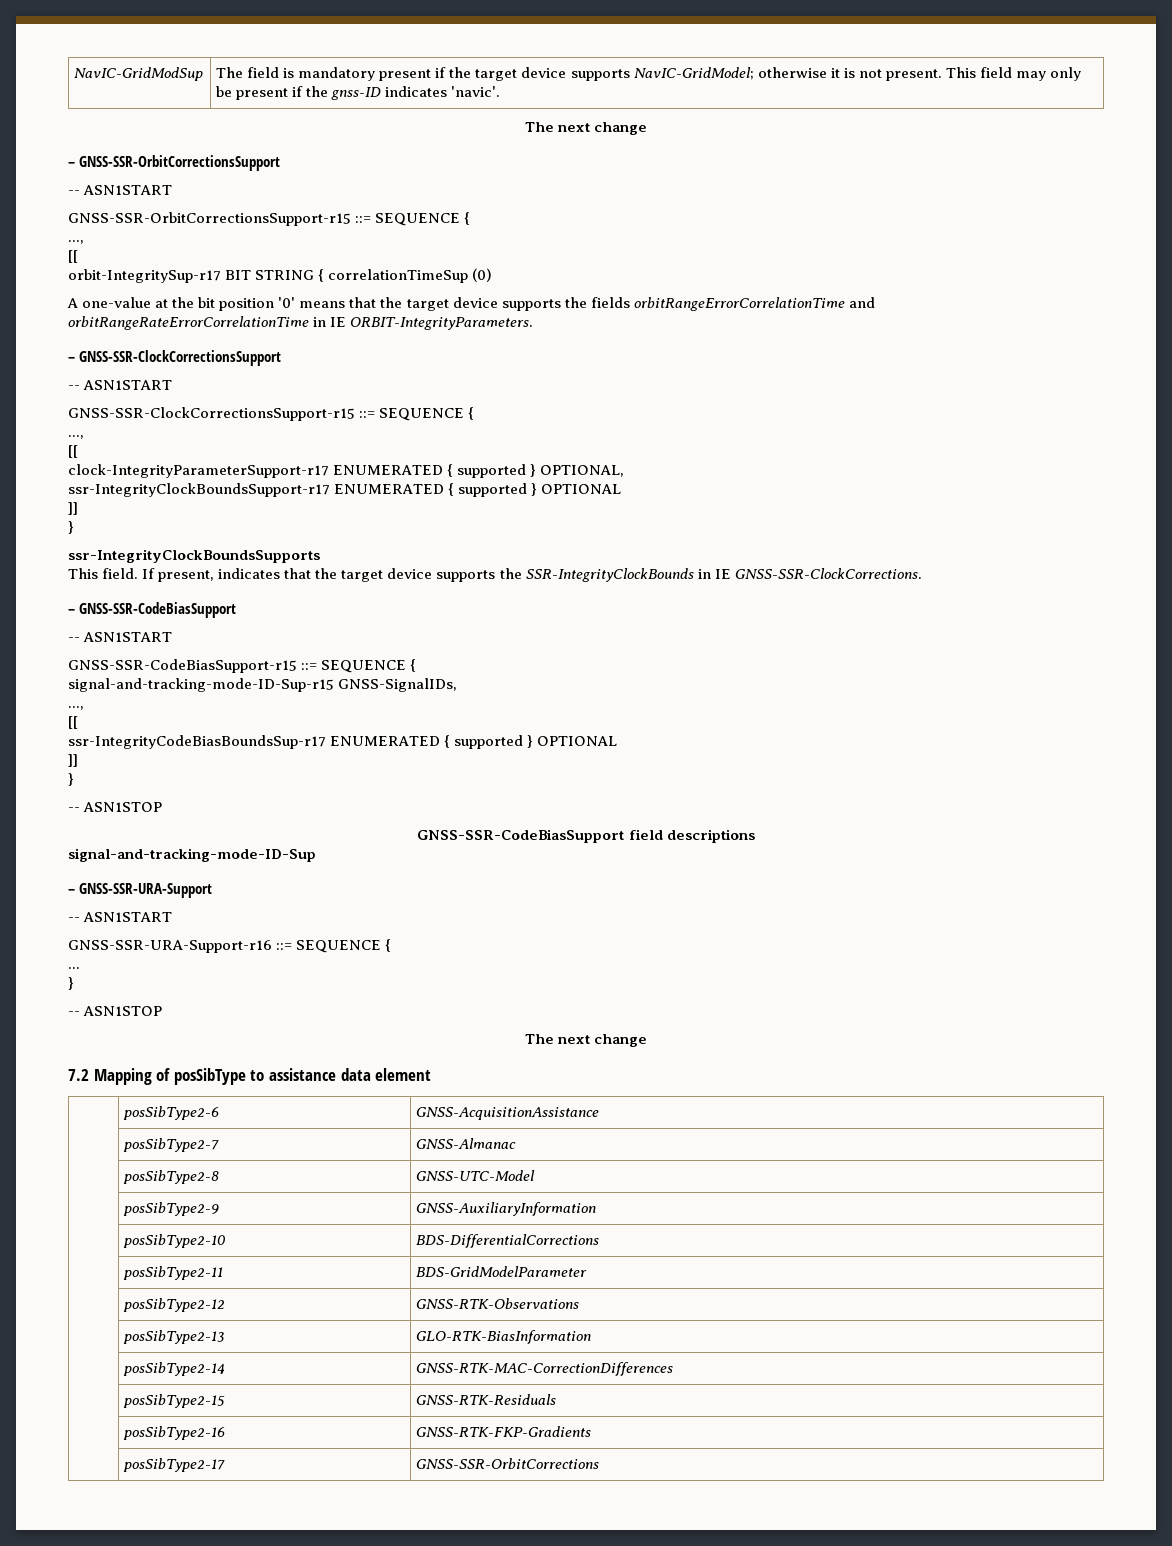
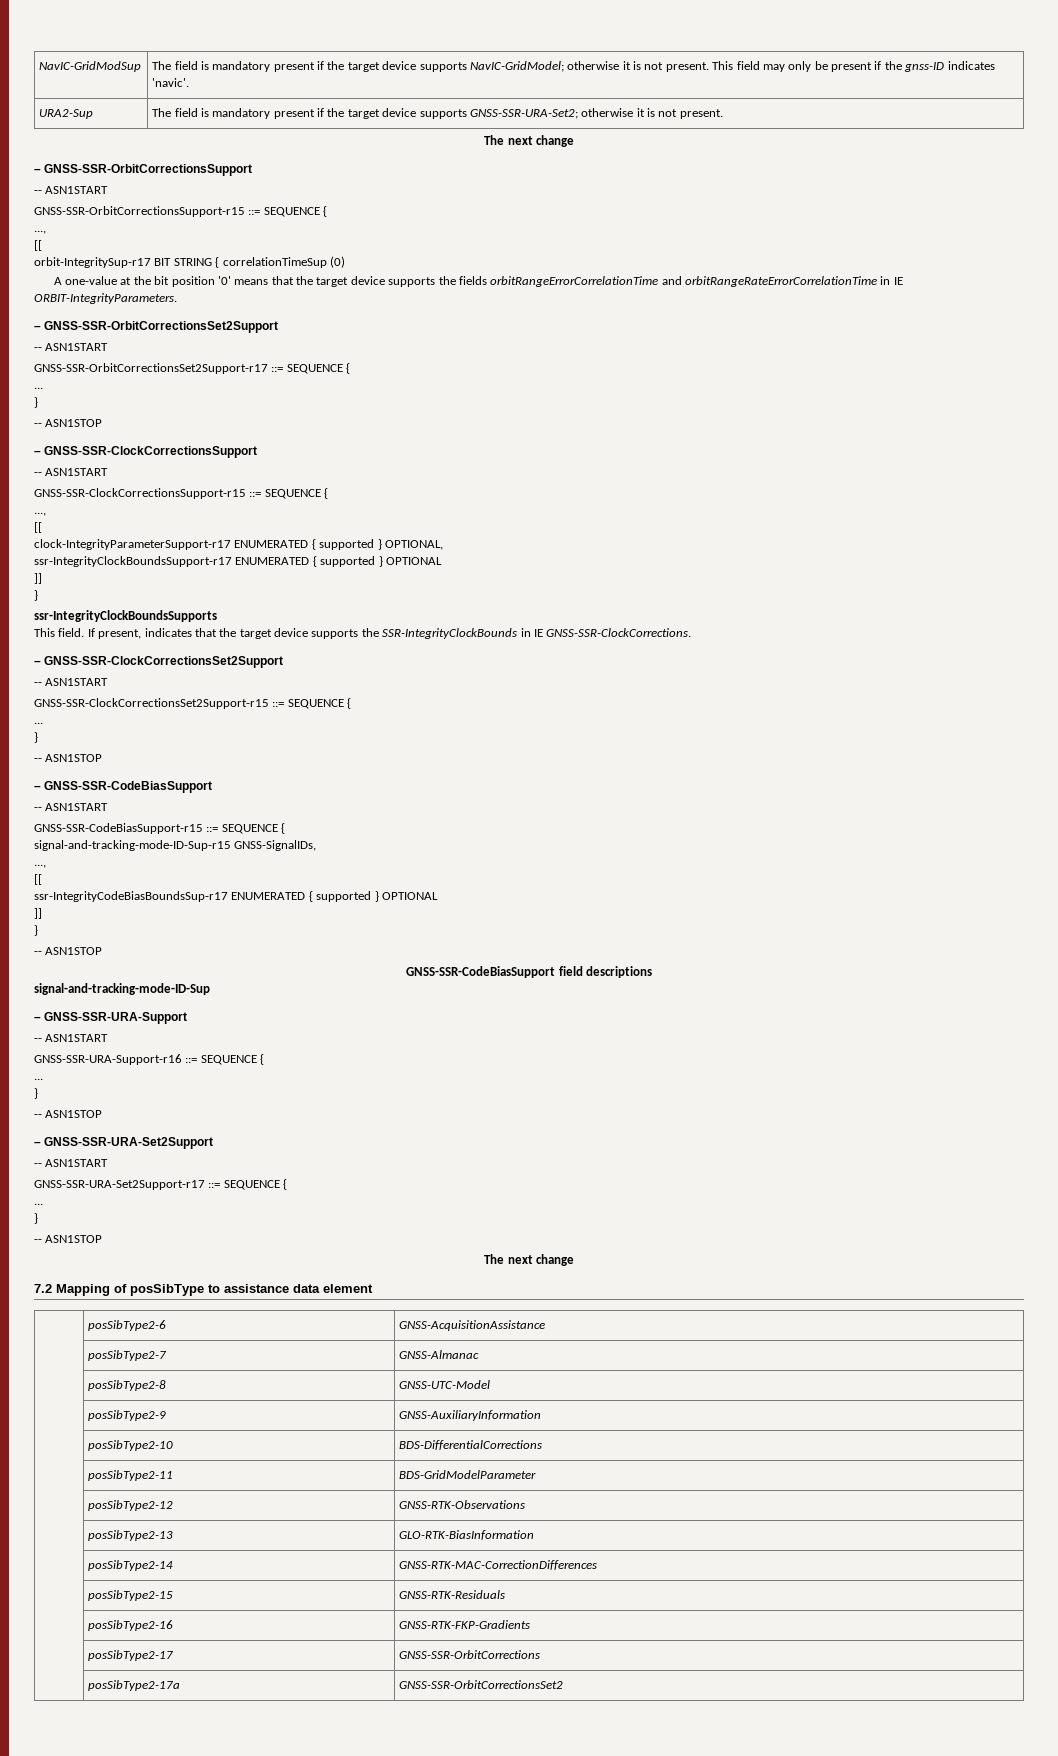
+ URA2-Sup | The field is mandatory present if the target device supports GNSS-SSR-URA-Set2; otherwise it is not present.
+ – GNSS-SSR-OrbitCorrectionsSet2Support
+ -- ASN1START
+ GNSS-SSR-OrbitCorrectionsSet2Support-r17 ::= SEQUENCE {
+ ...
+ }
+ -- ASN1STOP
+ – GNSS-SSR-ClockCorrectionsSet2Support
+ -- ASN1START
+ GNSS-SSR-ClockCorrectionsSet2Support-r15 ::= SEQUENCE {
+ ...
+ }
+ -- ASN1STOP
+ – GNSS-SSR-URA-Set2Support
+ -- ASN1START
+ GNSS-SSR-URA-Set2Support-r17 ::= SEQUENCE {
+ ...
+ }
+ -- ASN1STOP
+ | posSibType2-17a | GNSS-SSR-OrbitCorrectionsSet2

